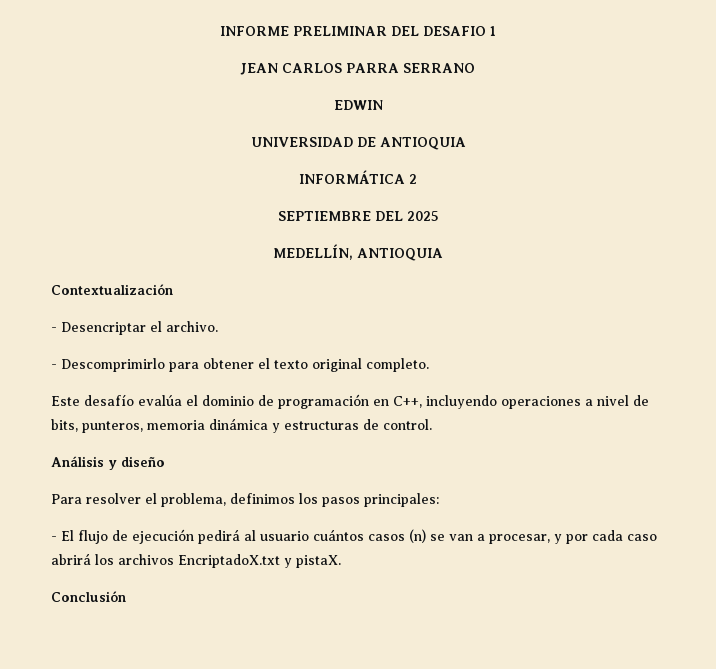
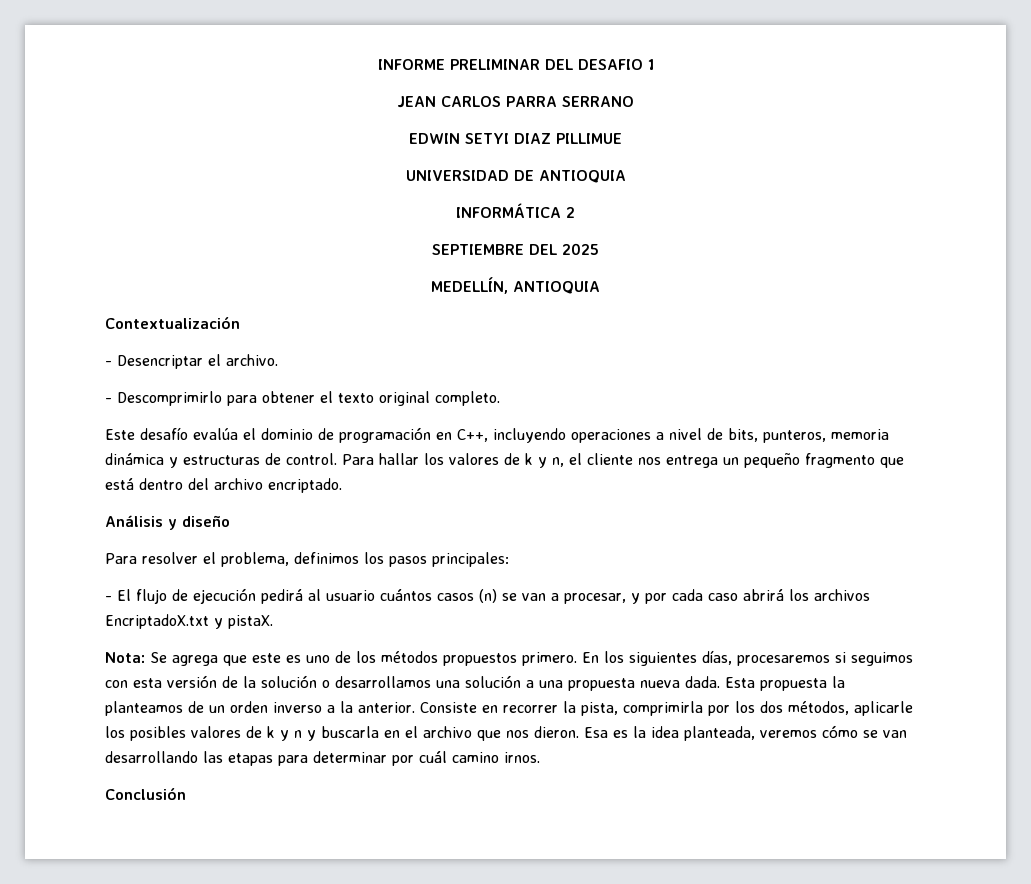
- EDWIN
+ EDWIN SETYI DIAZ PILLIMUE
+ Para hallar los valores de k y n, el cliente nos entrega un pequeño fragmento que está dentro del archivo encriptado.
+ Nota: Se agrega que este es uno de los métodos propuestos primero. En los siguientes días, procesaremos si seguimos con esta versión de la solución o desarrollamos una solución a una propuesta nueva dada. Esta propuesta la planteamos de un orden inverso a la anterior. Consiste en recorrer la pista, comprimirla por los dos métodos, aplicarle los posibles valores de k y n y buscarla en el archivo que nos dieron. Esa es la idea planteada, veremos cómo se van desarrollando las etapas para determinar por cuál camino irnos.

